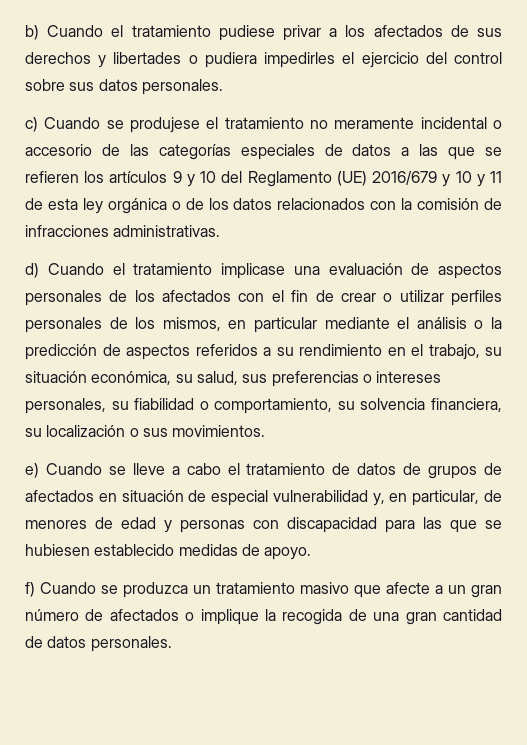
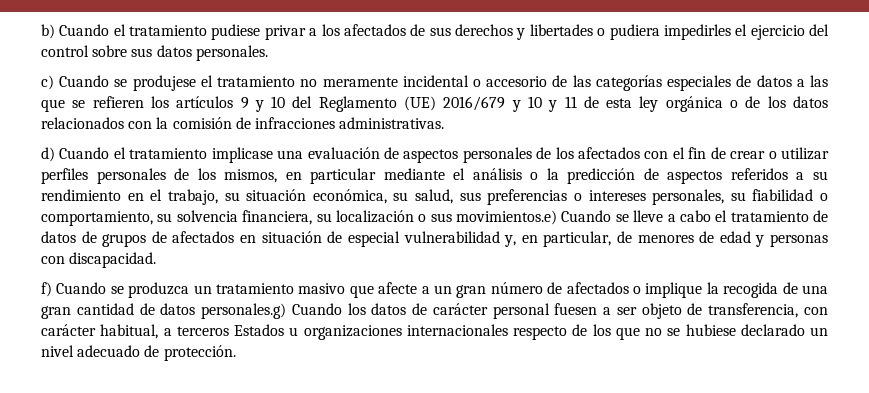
- d) Cuando el tratamiento implicase una evaluación de aspectos personales de los afectados con el fin de crear o utilizar perfiles personales de los mismos, en particular mediante el análisis o la predicción de aspectos referidos a su rendimiento en el trabajo, su situación económica, su salud, sus preferencias o intereses personales, su fiabilidad o comportamiento, su solvencia financiera, su localización o sus movimientos.
- e) Cuando se lleve a cabo el tratamiento de datos de grupos de afectados en situación de especial vulnerabilidad y, en particular, de menores de edad y personas con discapacidad para las que se hubiesen establecido medidas de apoyo.
+ d) Cuando el tratamiento implicase una evaluación de aspectos personales de los afectados con el fin de crear o utilizar perfiles personales de los mismos, en particular mediante el análisis o la predicción de aspectos referidos a su rendimiento en el trabajo, su situación económica, su salud, sus preferencias o intereses personales, su fiabilidad o comportamiento, su solvencia financiera, su localización o sus movimientos.e) Cuando se lleve a cabo el tratamiento de datos de grupos de afectados en situación de especial vulnerabilidad y, en particular, de menores de edad y personas con discapacidad.
- f) Cuando se produzca un tratamiento masivo que afecte a un gran número de afectados o implique la recogida de una gran cantidad de datos personales.
+ f) Cuando se produzca un tratamiento masivo que afecte a un gran número de afectados o implique la recogida de una gran cantidad de datos personales.g) Cuando los datos de carácter personal fuesen a ser objeto de transferencia, con carácter habitual, a terceros Estados u organizaciones internacionales respecto de los que no se hubiese declarado un nivel adecuado de protección.

